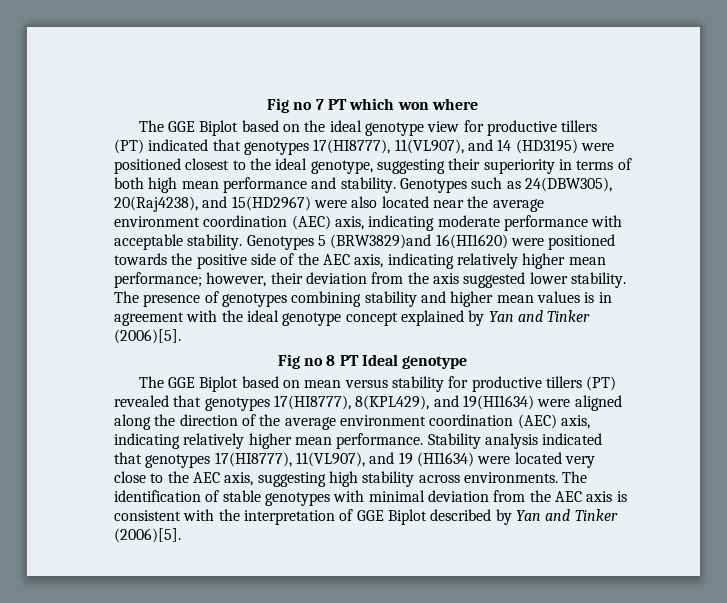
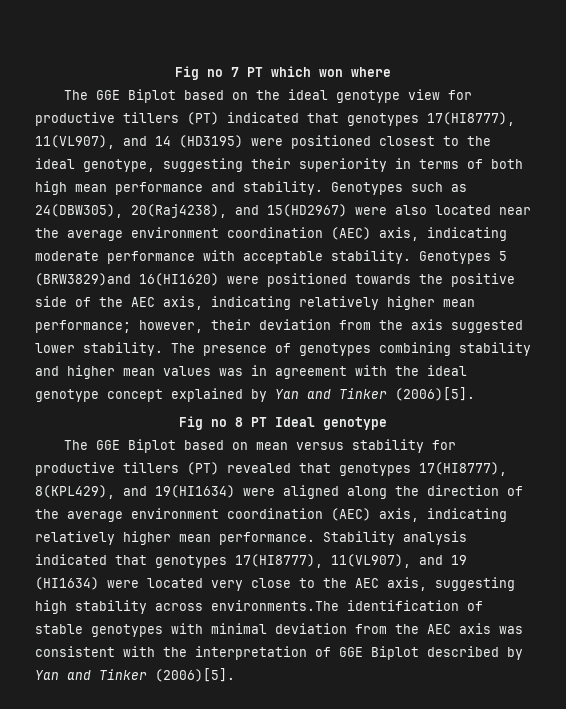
- The presence of genotypes combining stability and higher mean values is in agreement with the ideal genotype concept explained by Yan and Tinker (2006)[5].
+ The presence of genotypes combining stability and higher mean values was in agreement with the ideal genotype concept explained by Yan and Tinker (2006)[5].
- Stability analysis indicated that genotypes 17(HI8777), 11(VL907), and 19 (HI1634) were located very close to the AEC axis, suggesting high stability across environments. The identification of stable genotypes with minimal deviation from the AEC axis is consistent with the interpretation of GGE Biplot described by Yan and Tinker (2006)[5].
+ Stability analysis indicated that genotypes 17(HI8777), 11(VL907), and 19 (HI1634) were located very close to the AEC axis, suggesting high stability across environments.The identification of stable genotypes with minimal deviation from the AEC axis was consistent with the interpretation of GGE Biplot described by Yan and Tinker (2006)[5].

